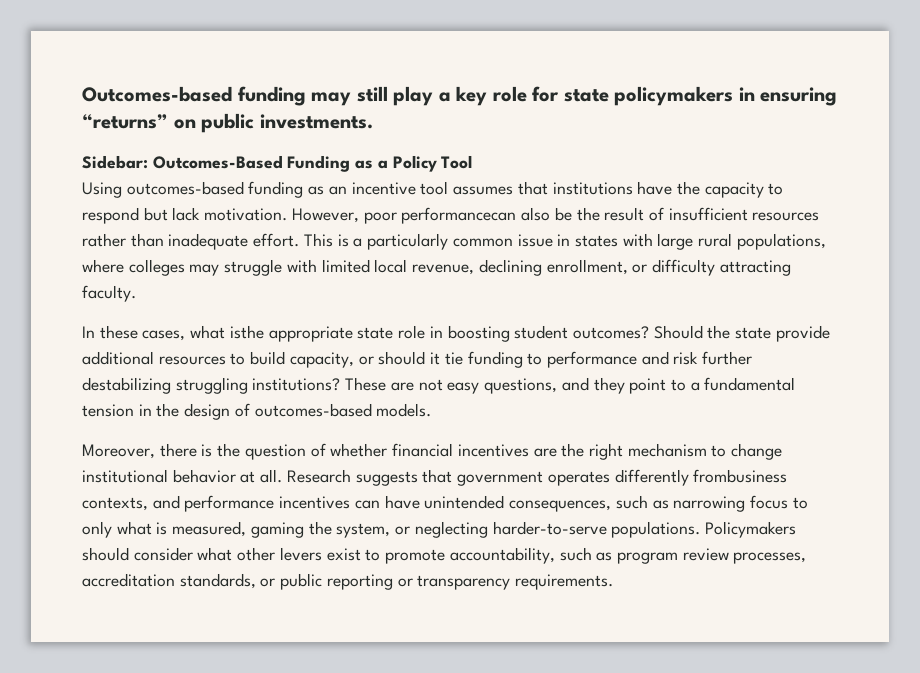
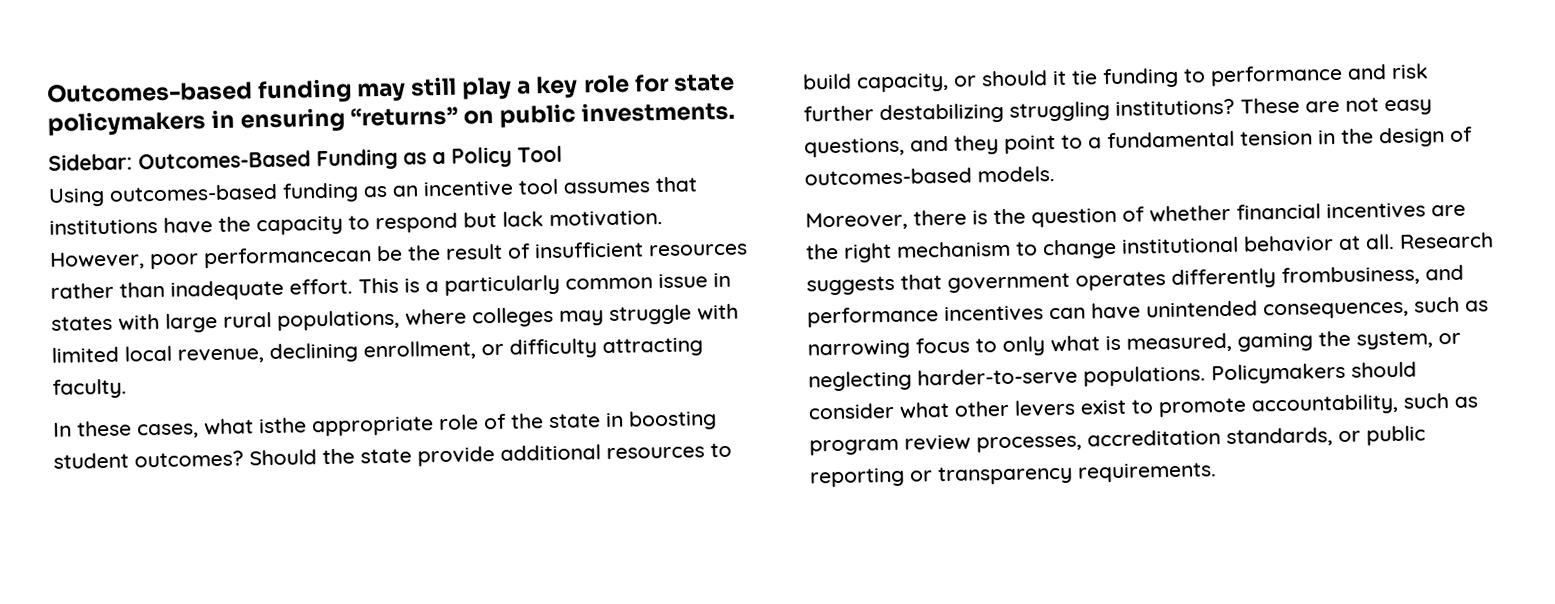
- However, poor performancecan also be the result of insufficient resources rather than inadequate effort.
+ However, poor performancecan be the result of insufficient resources rather than inadequate effort.
- In these cases, what isthe appropriate state role in boosting student outcomes?
+ In these cases, what isthe appropriate role of the state in boosting student outcomes?
- Research suggests that government operates differently frombusiness contexts, and performance incentives can have unintended consequences, such as narrowing focus to only what is measured, gaming the system, or neglecting harder-to-serve populations.
+ Research suggests that government operates differently frombusiness, and performance incentives can have unintended consequences, such as narrowing focus to only what is measured, gaming the system, or neglecting harder-to-serve populations.

